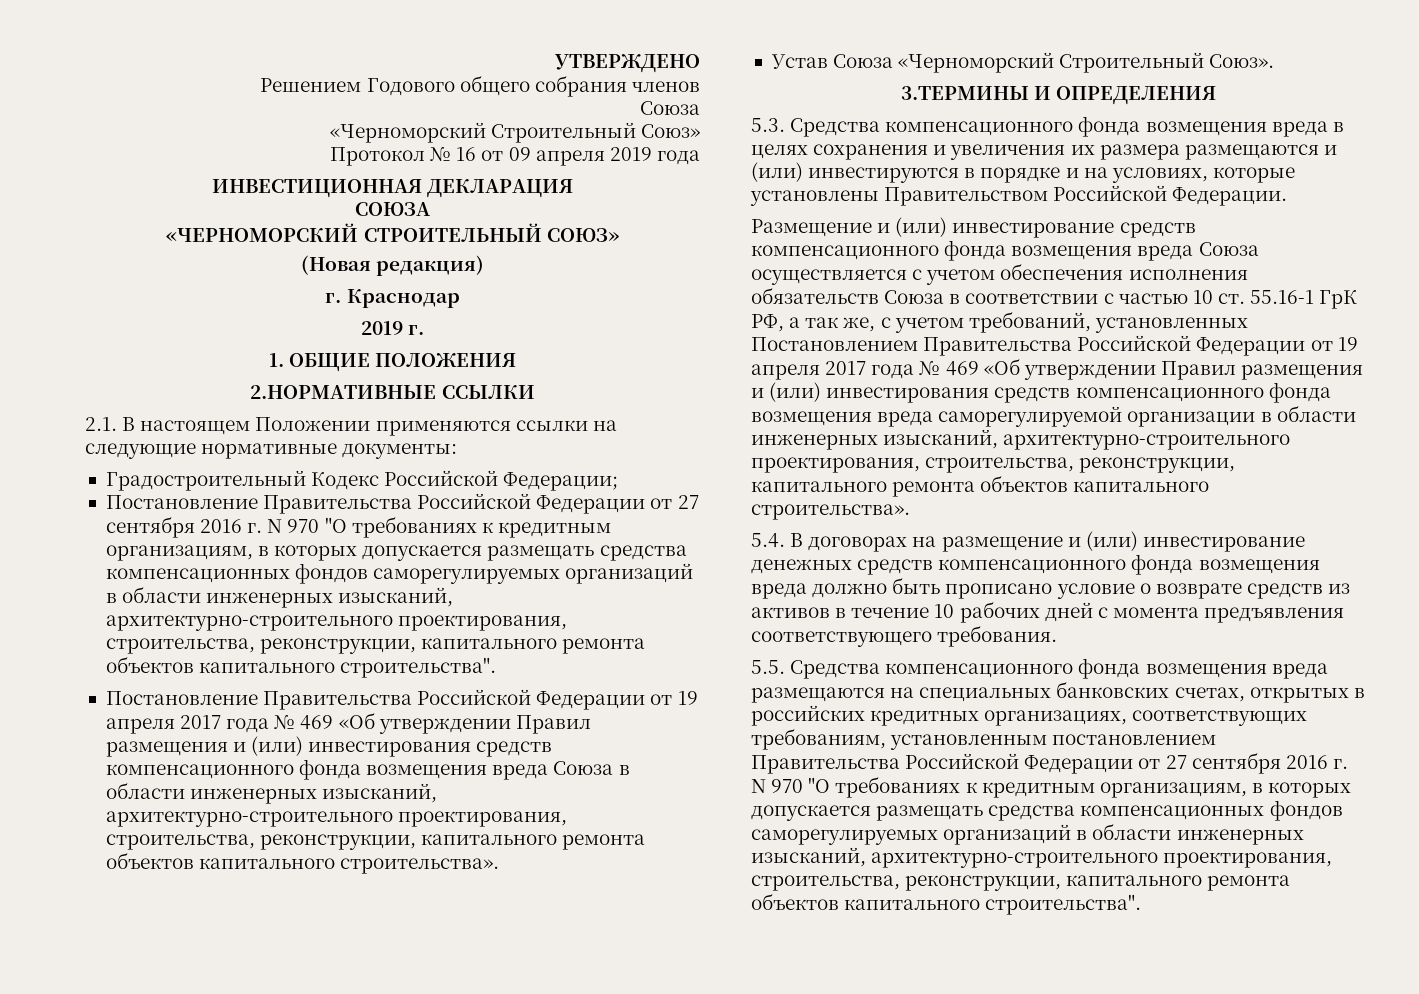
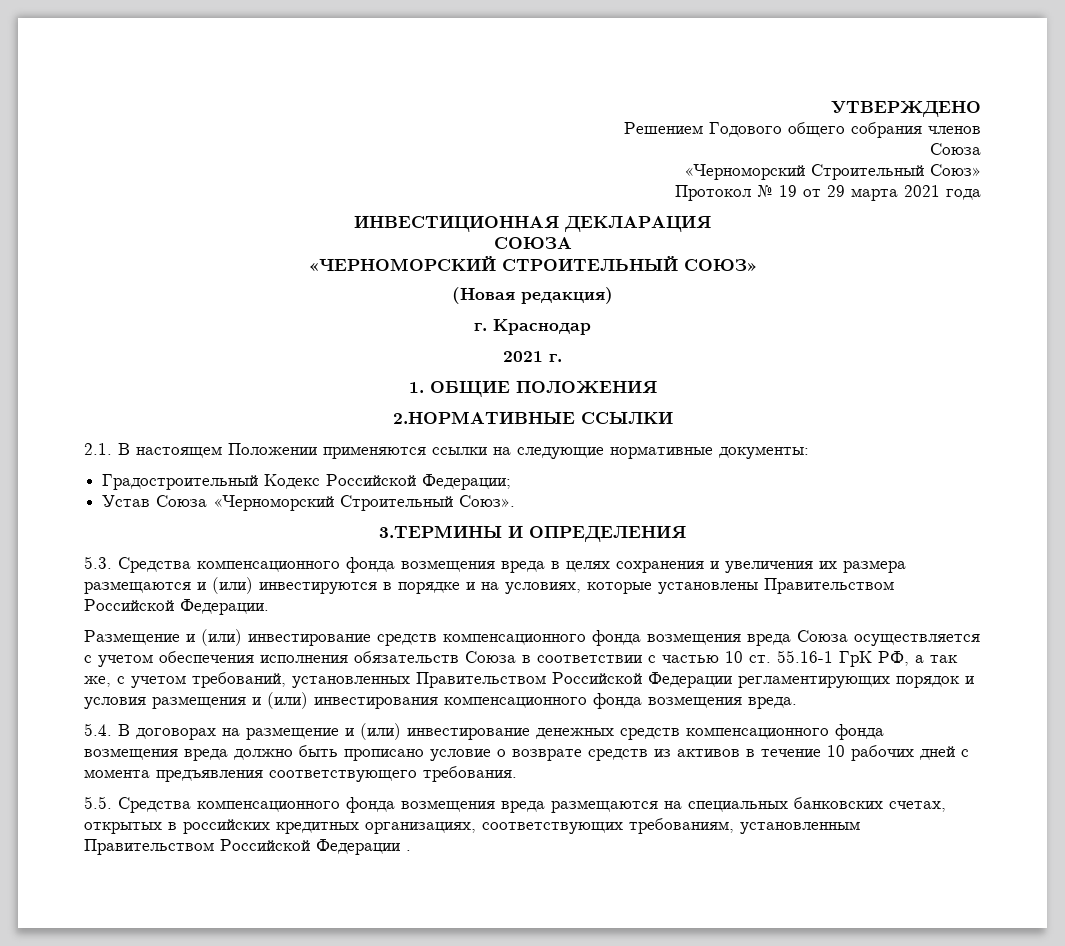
- Протокол № 16 от 09 апреля 2019 года
+ Протокол № 19 от 29 марта 2021 года
- 2019 г.
+ 2021 г.
- Постановление Правительства Российской Федерации от 27 сентября 2016 г. N 970 "О требованиях к кредитным организациям, в которых допускается размещать средства компенсационных фондов саморегулируемых организаций в области инженерных изысканий, архитектурно-строительного проектирования, строительства, реконструкции, капитального ремонта объектов капитального строительства".
- Постановление Правительства Российской Федерации от 19 апреля 2017 года № 469 «Об утверждении Правил размещения и (или) инвестирования средств компенсационного фонда возмещения вреда Союза в области инженерных изысканий, архитектурно-строительного проектирования, строительства, реконструкции, капитального ремонта объектов капитального строительства».
- Размещение и (или) инвестирование средств компенсационного фонда возмещения вреда Союза осуществляется с учетом обеспечения исполнения обязательств Союза в соответствии с частью 10 ст. 55.16-1 ГрК РФ, а так же, с учетом требований, установленных Постановлением Правительства Российской Федерации от 19 апреля 2017 года № 469 «Об утверждении Правил размещения и (или) инвестирования средств компенсационного фонда возмещения вреда саморегулируемой организации в области инженерных изысканий, архитектурно-строительного проектирования, строительства, реконструкции, капитального ремонта объектов капитального строительства».
+ Размещение и (или) инвестирование средств компенсационного фонда возмещения вреда Союза осуществляется с учетом обеспечения исполнения обязательств Союза в соответствии с частью 10 ст. 55.16-1 ГрК РФ, а так же, с учетом требований, установленных Правительством Российской Федерации регламентирующих порядок и условия размещения и (или) инвестирования компенсационного фонда возмещения вреда.
- 5.5. Средства компенсационного фонда возмещения вреда размещаются на специальных банковских счетах, открытых в российских кредитных организациях, соответствующих требованиям, установленным постановлением Правительства Российской Федерации от 27 сентября 2016 г. N 970 "О требованиях к кредитным организациям, в которых допускается размещать средства компенсационных фондов саморегулируемых организаций в области инженерных изысканий, архитектурно-строительного проектирования, строительства, реконструкции, капитального ремонта объектов капитального строительства".
+ 5.5. Средства компенсационного фонда возмещения вреда размещаются на специальных банковских счетах, открытых в российских кредитных организациях, соответствующих требованиям, установленным Правительством Российской Федерации .

